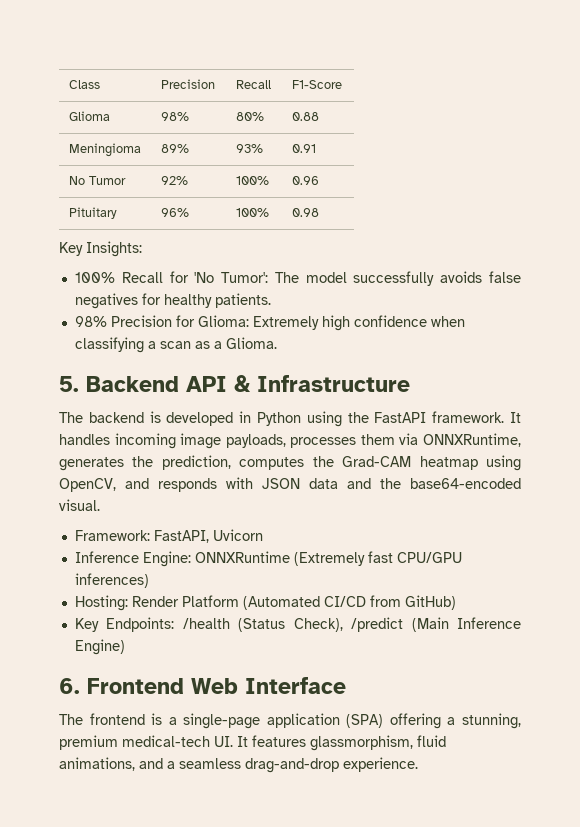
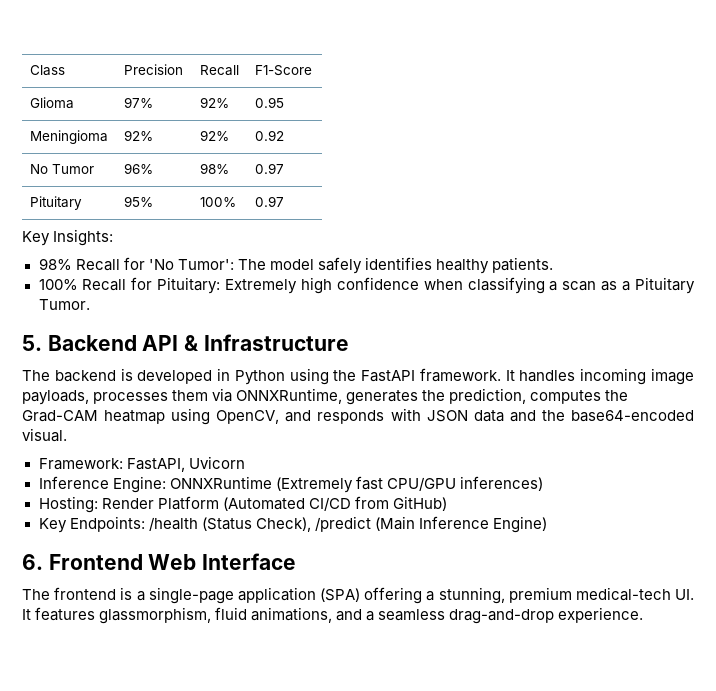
- Glioma | 98% | 80% | 0.88
- Meningioma | 89% | 93% | 0.91
- No Tumor | 92% | 100% | 0.96
- Pituitary | 96% | 100% | 0.98
+ Glioma | 97% | 92% | 0.95
+ Meningioma | 92% | 92% | 0.92
+ No Tumor | 96% | 98% | 0.97
+ Pituitary | 95% | 100% | 0.97
- 100% Recall for 'No Tumor': The model successfully avoids false negatives for healthy patients.
- 98% Precision for Glioma: Extremely high confidence when classifying a scan as a Glioma.
+ 98% Recall for 'No Tumor': The model safely identifies healthy patients.
+ 100% Recall for Pituitary: Extremely high confidence when classifying a scan as a Pituitary Tumor.

